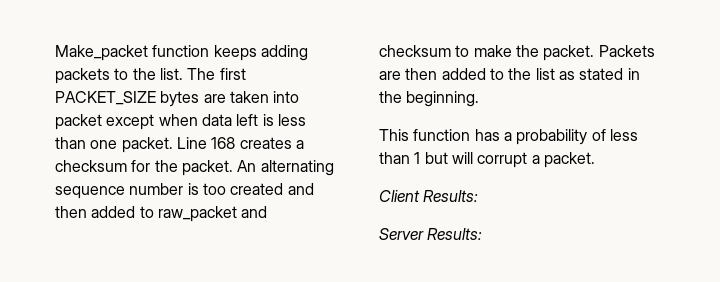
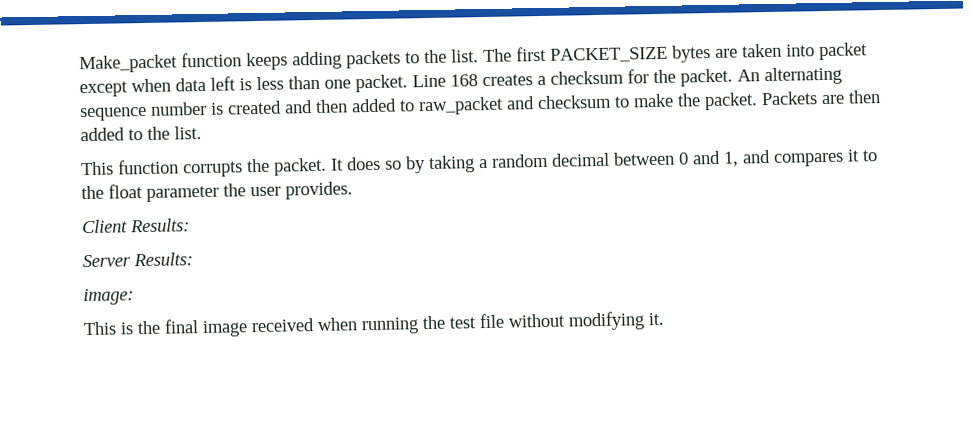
- An alternating sequence number is too created and then added to raw_packet and checksum to make the packet.
+ An alternating sequence number is created and then added to raw_packet and checksum to make the packet.
- Packets are then added to the list as stated in the beginning.
- This function has a probability of less than 1 but will corrupt a packet.
+ Packets are then added to the list.
+ This function corrupts the packet. It does so by taking a random decimal between 0 and 1, and compares it to the float parameter the user provides.
  Client Results:
  Server Results:
+ image:
+ This is the final image received when running the test file without modifying it.

